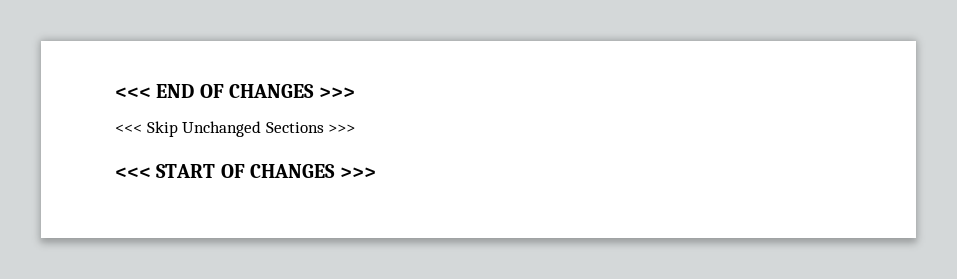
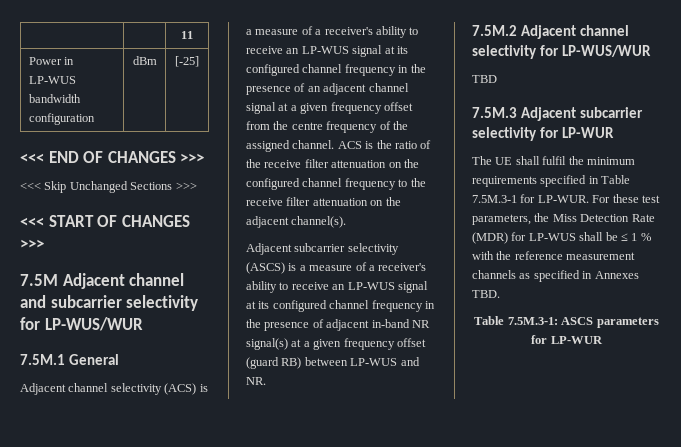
+ | | 11
+ Power in LP-WUS bandwidth configuration | dBm | [-25]
+ 7.5M Adjacent channel and subcarrier selectivity for LP-WUS/WUR
+ 7.5M.1 General
+ Adjacent channel selectivity (ACS) is a measure of a receiver's ability to receive an LP-WUS signal at its configured channel frequency in the presence of an adjacent channel signal at a given frequency offset from the centre frequency of the assigned channel. ACS is the ratio of the receive filter attenuation on the configured channel frequency to the receive filter attenuation on the adjacent channel(s).
+ Adjacent subcarrier selectivity (ASCS) is a measure of a receiver's ability to receive an LP-WUS signal at its configured channel frequency in the presence of adjacent in-band NR signal(s) at a given frequency offset (guard RB) between LP-WUS and NR.
+ 7.5M.2 Adjacent channel selectivity for LP-WUS/WUR
+ TBD
+ 7.5M.3 Adjacent subcarrier selectivity for LP-WUR
+ The UE shall fulfil the minimum requirements specified in Table 7.5M.3-1 for LP-WUR. For these test parameters, the Miss Detection Rate (MDR) for LP-WUS shall be ≤ 1 % with the reference measurement channels as specified in Annexes TBD.
+ Table 7.5M.3-1: ASCS parameters for LP-WUR

